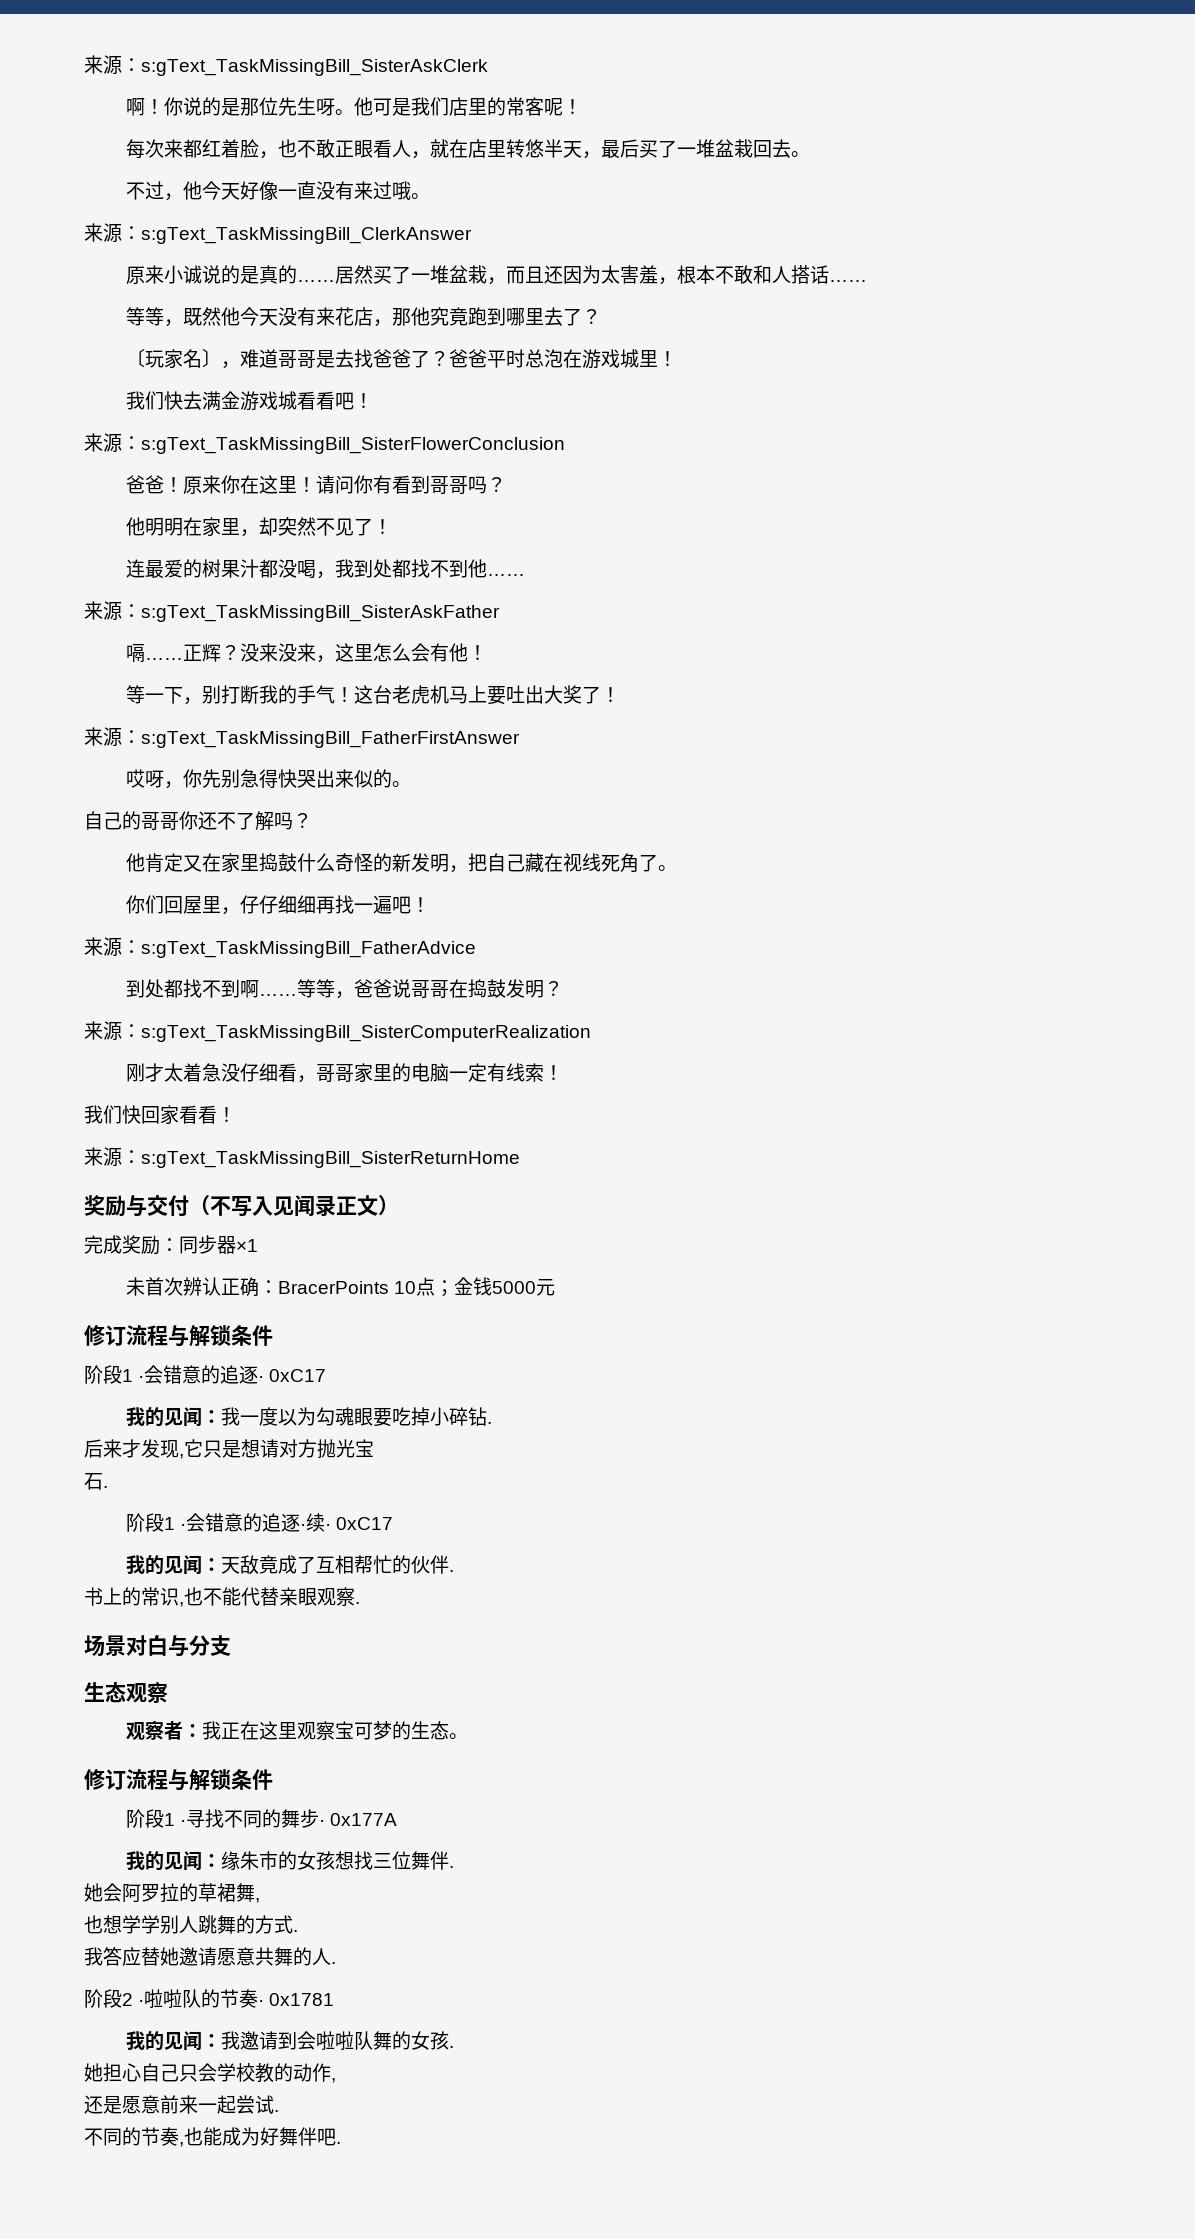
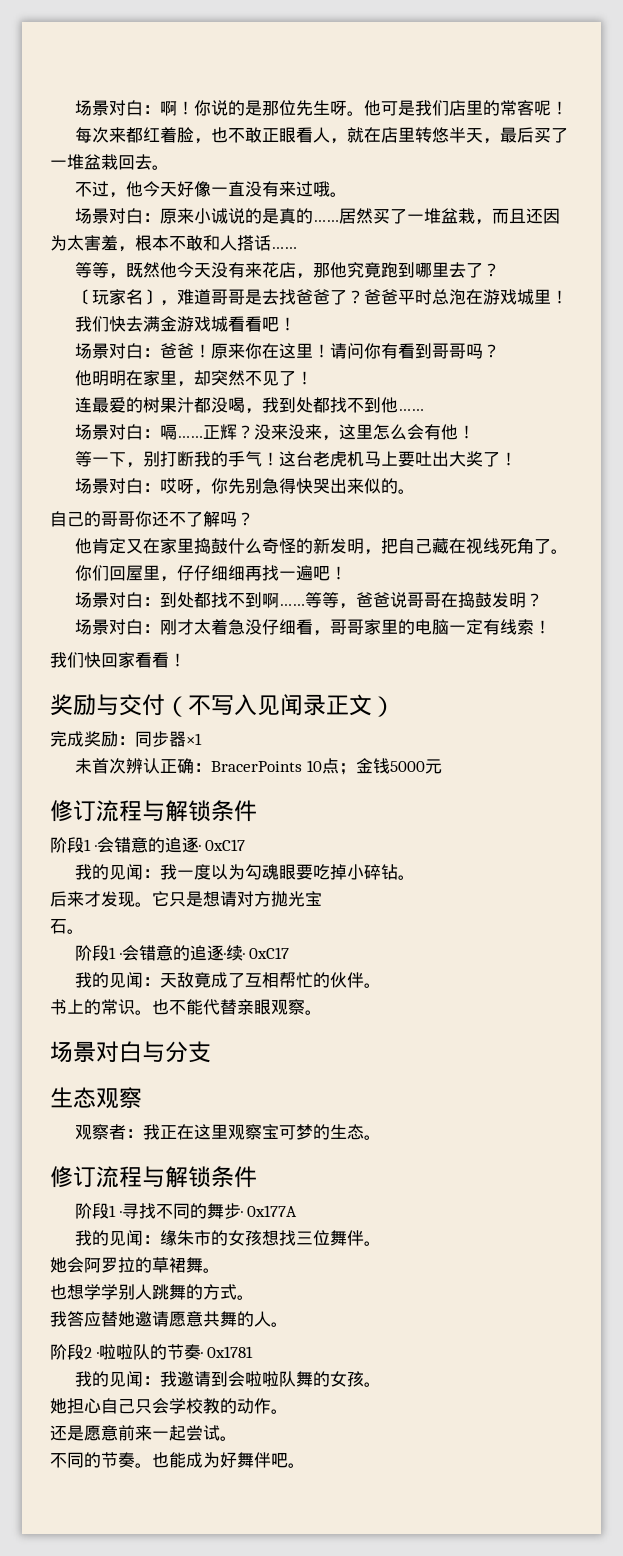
- 来源：s:gText_TaskMissingBill_SisterAskClerk
- 啊！
+ 场景对白：啊！
- 来源：s:gText_TaskMissingBill_ClerkAnswer
- 原来小诚说的是真的……
+ 场景对白：原来小诚说的是真的……
- 来源：s:gText_TaskMissingBill_SisterFlowerConclusion
- 爸爸！
+ 场景对白：爸爸！
- 来源：s:gText_TaskMissingBill_SisterAskFather
- 嗝……
+ 场景对白：嗝……
- 来源：s:gText_TaskMissingBill_FatherFirstAnswer
- 哎呀，你先别急得快哭出来似的。
+ 场景对白：哎呀，你先别急得快哭出来似的。
- 来源：s:gText_TaskMissingBill_FatherAdvice
- 到处都找不到啊……
+ 场景对白：到处都找不到啊……
- 来源：s:gText_TaskMissingBill_SisterComputerRealization
- 刚才太着急没仔细看，哥哥家里的电脑一定有线索！
+ 场景对白：刚才太着急没仔细看，哥哥家里的电脑一定有线索！
- 来源：s:gText_TaskMissingBill_SisterReturnHome
- 我的见闻：我一度以为勾魂眼要吃掉小碎钻.
+ 我的见闻：我一度以为勾魂眼要吃掉小碎钻。
- 后来才发现,它只是想请对方抛光宝
+ 后来才发现。它只是想请对方抛光宝
- 石.
+ 石。
- 我的见闻：天敌竟成了互相帮忙的伙伴.
+ 我的见闻：天敌竟成了互相帮忙的伙伴。
- 书上的常识,也不能代替亲眼观察.
+ 书上的常识。也不能代替亲眼观察。
- 我的见闻：缘朱市的女孩想找三位舞伴.
+ 我的见闻：缘朱市的女孩想找三位舞伴。
- 她会阿罗拉的草裙舞,
+ 她会阿罗拉的草裙舞。
- 也想学学别人跳舞的方式.
+ 也想学学别人跳舞的方式。
- 我答应替她邀请愿意共舞的人.
+ 我答应替她邀请愿意共舞的人。
- 我的见闻：我邀请到会啦啦队舞的女孩.
+ 我的见闻：我邀请到会啦啦队舞的女孩。
- 她担心自己只会学校教的动作,
+ 她担心自己只会学校教的动作。
- 还是愿意前来一起尝试.
+ 还是愿意前来一起尝试。
- 不同的节奏,也能成为好舞伴吧.
+ 不同的节奏。也能成为好舞伴吧。

